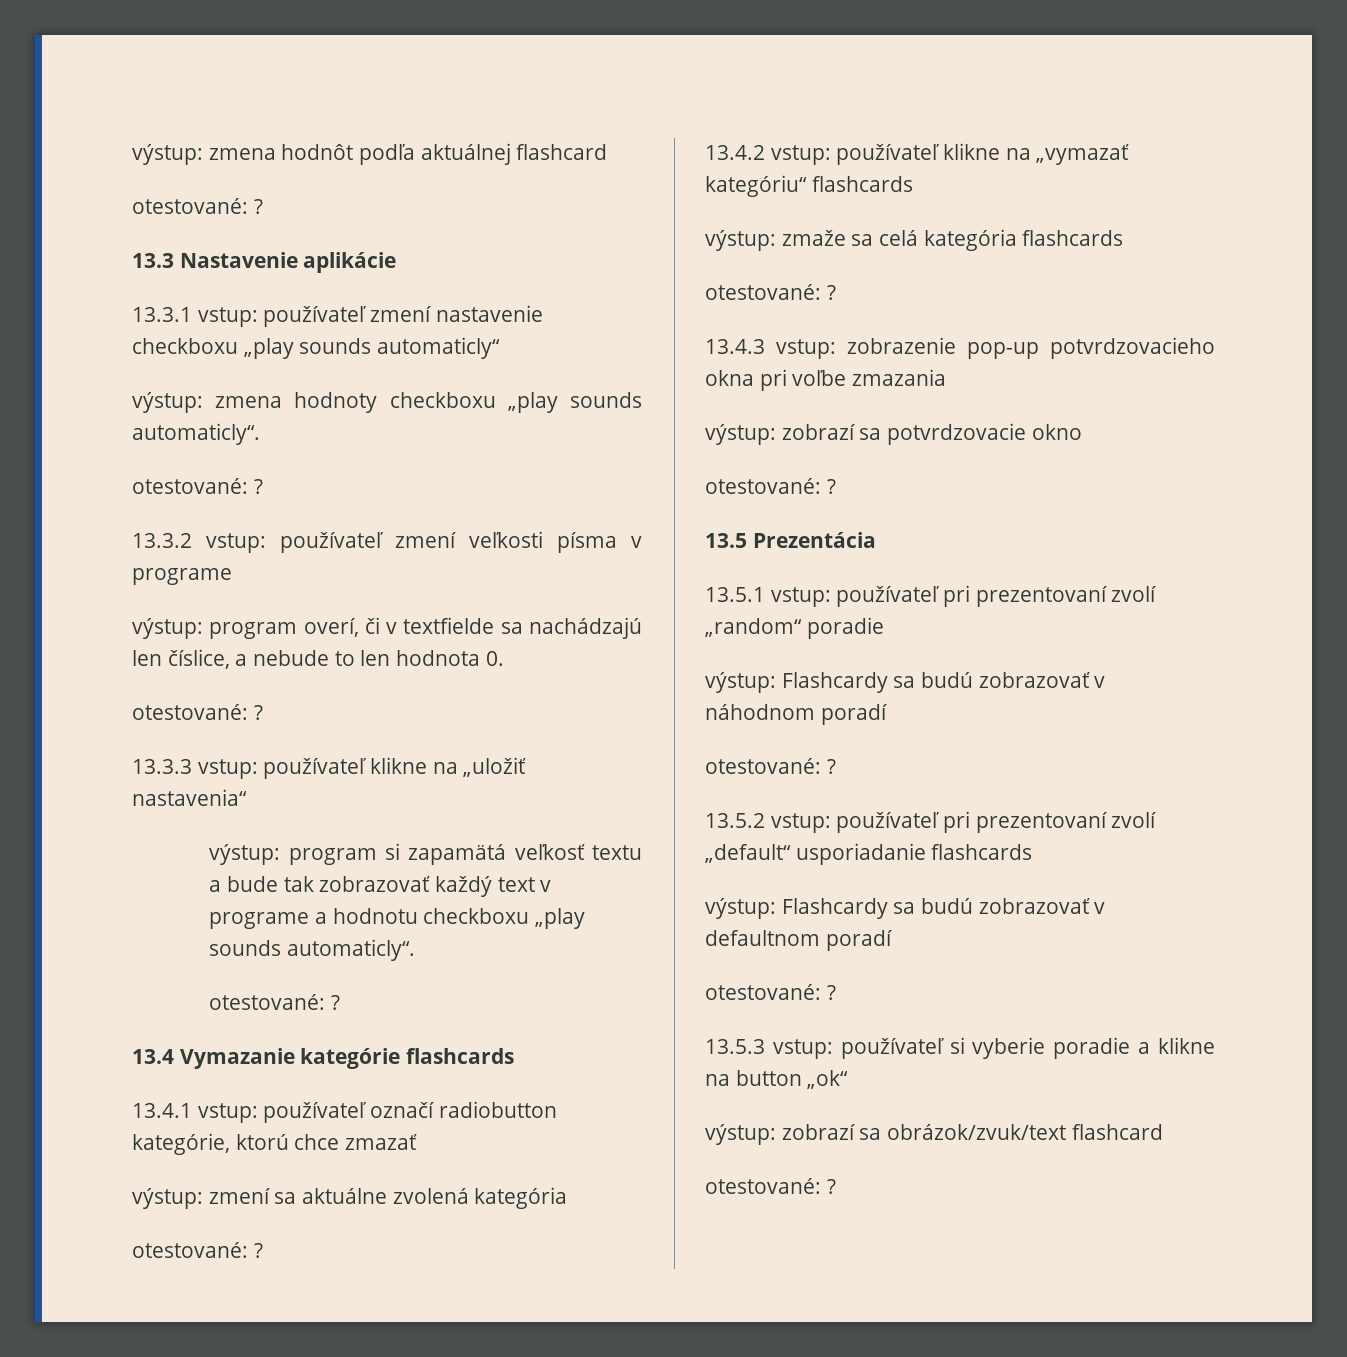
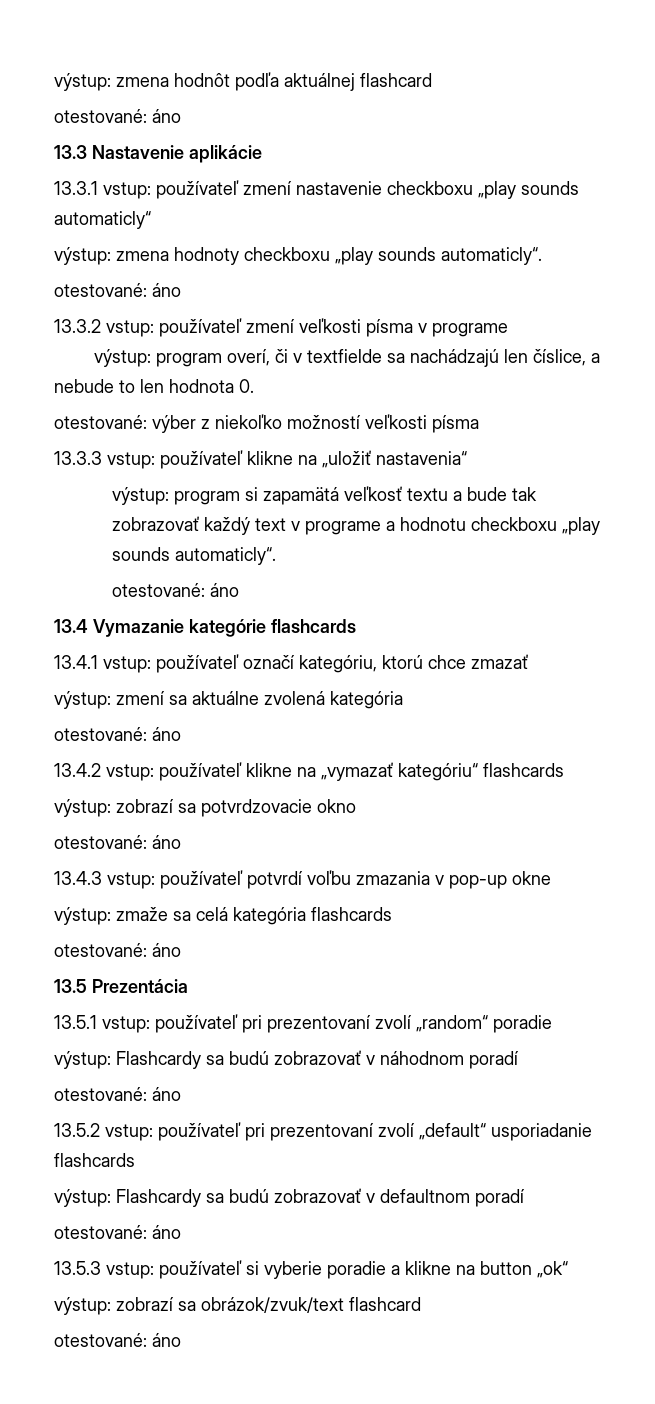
  výstup: zmena hodnôt podľa aktuálnej flashcard
- otestované: ?
+ otestované: áno
  výstup: zmena hodnoty checkboxu „play sounds automaticly“.
- otestované: ?
+ otestované: áno
  výstup: program overí, či v textfielde sa nachádzajú len číslice, a nebude to len hodnota 0.
- otestované: ?
+ otestované: výber z niekoľko možností veľkosti písma
  výstup: program si zapamätá veľkosť textu a bude tak zobrazovať každý text v programe a hodnotu checkboxu „play sounds automaticly“.
- otestované: ?
+ otestované: áno
- 13.4.1 vstup: používateľ označí radiobutton kategórie, ktorú chce zmazať
+ 13.4.1 vstup: používateľ označí kategóriu, ktorú chce zmazať
  výstup: zmení sa aktuálne zvolená kategória
- otestované: ?
+ otestované: áno
+ výstup: zobrazí sa potvrdzovacie okno
+ otestované: áno
+ 13.4.3 vstup: používateľ potvrdí voľbu zmazania v pop-up okne
  výstup: zmaže sa celá kategória flashcards
- otestované: ?
- 13.4.3 vstup: zobrazenie pop-up potvrdzovacieho okna pri voľbe zmazania
- výstup: zobrazí sa potvrdzovacie okno
- otestované: ?
+ otestované: áno
  výstup: Flashcardy sa budú zobrazovať v náhodnom poradí
- otestované: ?
+ otestované: áno
  výstup: Flashcardy sa budú zobrazovať v defaultnom poradí
- otestované: ?
+ otestované: áno
  výstup: zobrazí sa obrázok/zvuk/text flashcard
- otestované: ?
+ otestované: áno

